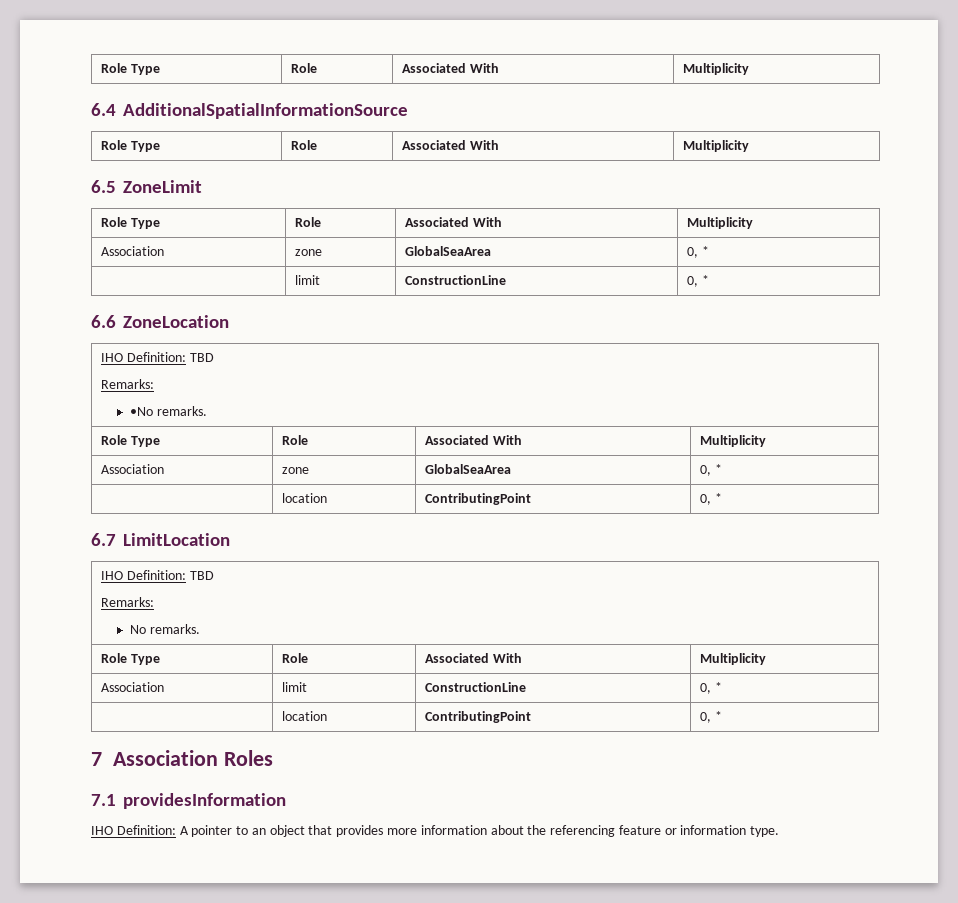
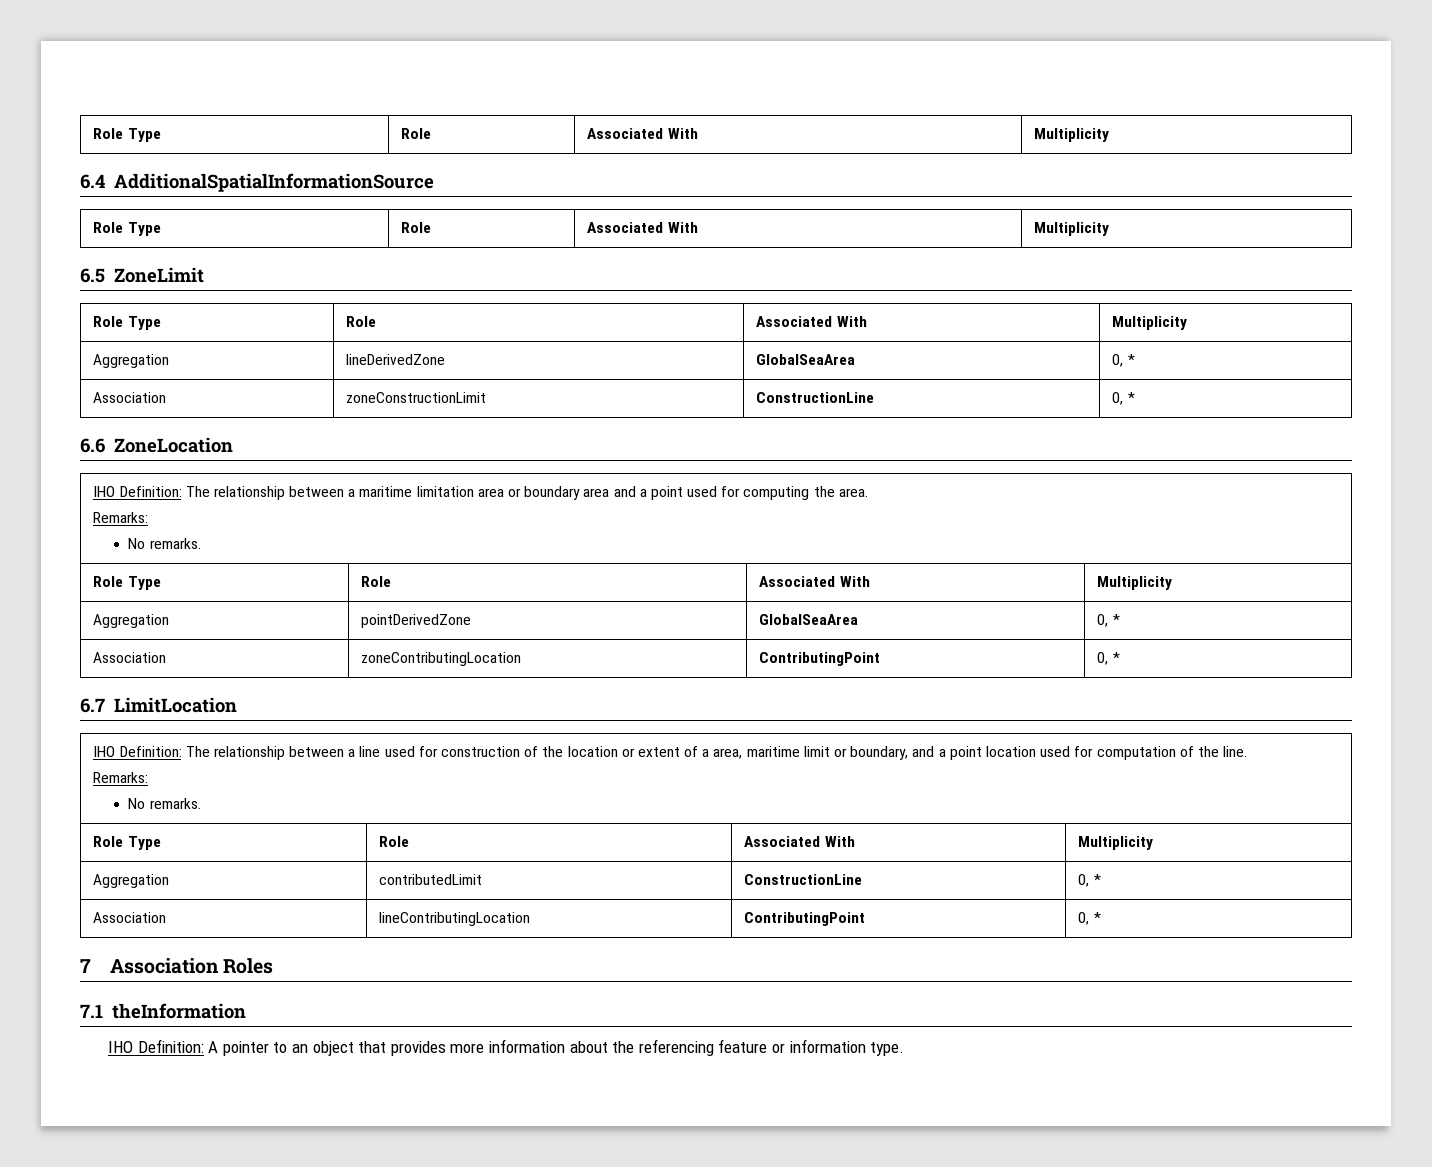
  6.5 ZoneLimit
  Role Type | Role | Associated With | Multiplicity
- Association | zone | GlobalSeaArea | 0, *
- | limit | ConstructionLine | 0, *
+ Aggregation | lineDerivedZone | GlobalSeaArea | 0, *
+ Association | zoneConstructionLimit | ConstructionLine | 0, *
  6.6 ZoneLocation
- IHO Definition: TBD
- Remarks:
- •No remarks.
- Role Type | Role | Associated With | Multiplicity
- Association | zone | GlobalSeaArea | 0, *
- | location | ContributingPoint | 0, *
- 6.7 LimitLocation
- IHO Definition: TBD
+ IHO Definition: The relationship between a maritime limitation area or boundary area and a point used for computing the area.
  Remarks:
  No remarks.
  Role Type | Role | Associated With | Multiplicity
- Association | limit | ConstructionLine | 0, *
- | location | ContributingPoint | 0, *
+ Aggregation | pointDerivedZone | GlobalSeaArea | 0, *
+ Association | zoneContributingLocation | ContributingPoint | 0, *
+ 6.7 LimitLocation
+ IHO Definition: The relationship between a line used for construction of the location or extent of a area, maritime limit or boundary, and a point location used for computation of the line.
+ Remarks:
+ No remarks.
+ Role Type | Role | Associated With | Multiplicity
+ Aggregation | contributedLimit | ConstructionLine | 0, *
+ Association | lineContributingLocation | ContributingPoint | 0, *
- 7.1 providesInformation
+ 7.1 theInformation

